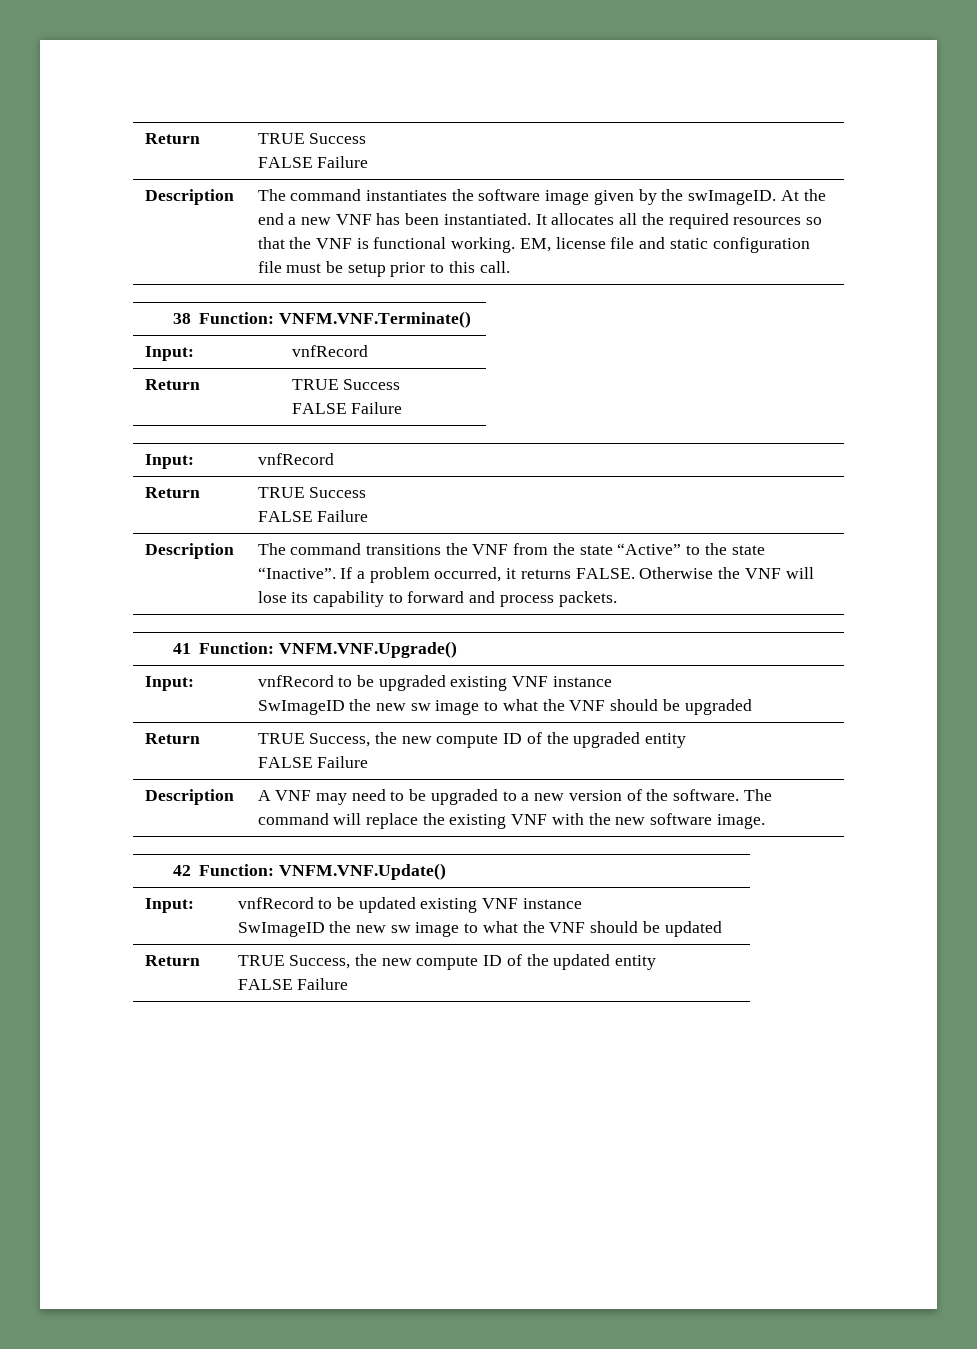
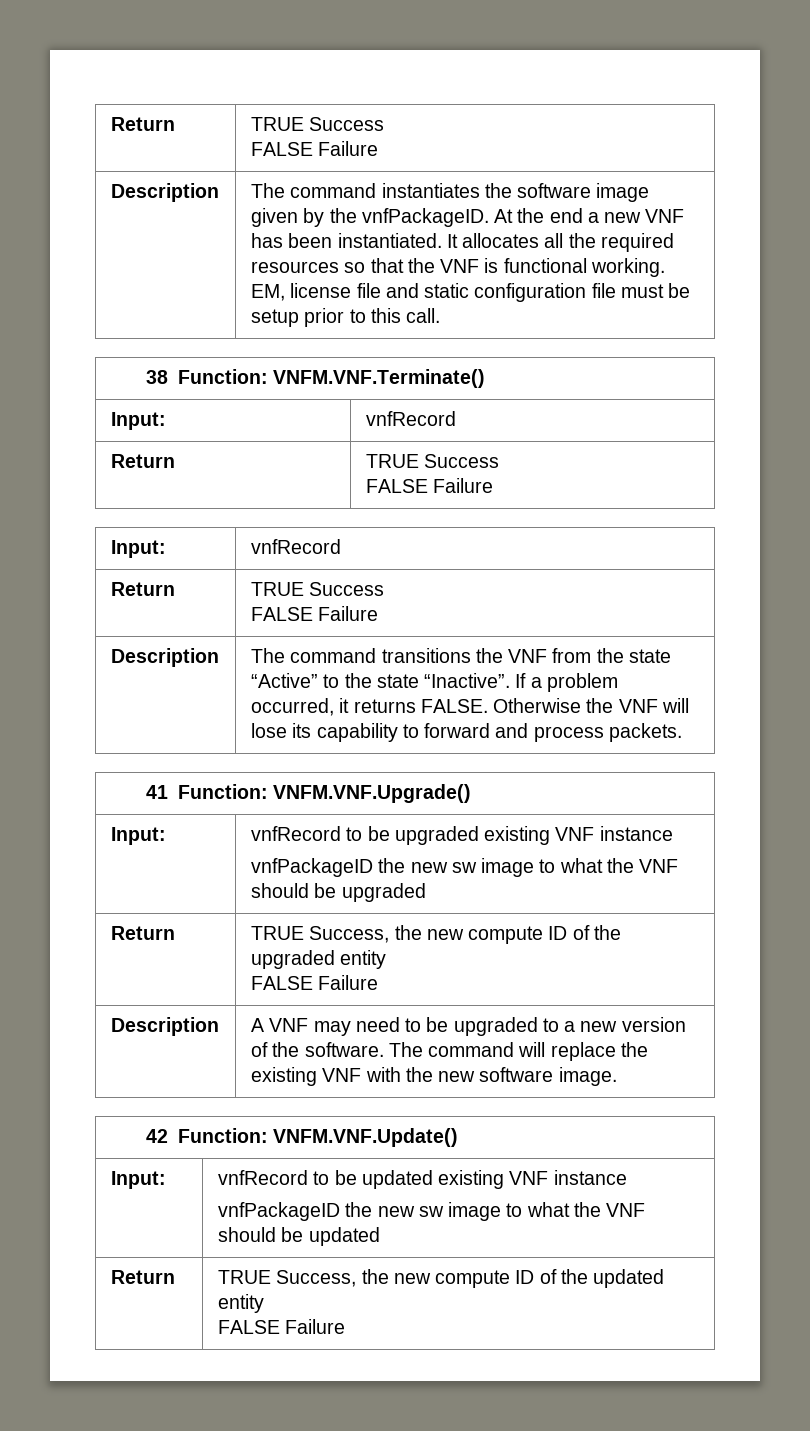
- The command instantiates the software image given by the swImageID.
+ The command instantiates the software image given by the vnfPackageID.
  Input: | vnfRecord to be upgraded existing VNF instance
- SwImageID the new sw image to what the VNF should be upgraded
+ vnfPackageID the new sw image to what the VNF should be upgraded
  Input: | vnfRecord to be updated existing VNF instance
- SwImageID the new sw image to what the VNF should be updated
+ vnfPackageID the new sw image to what the VNF should be updated

